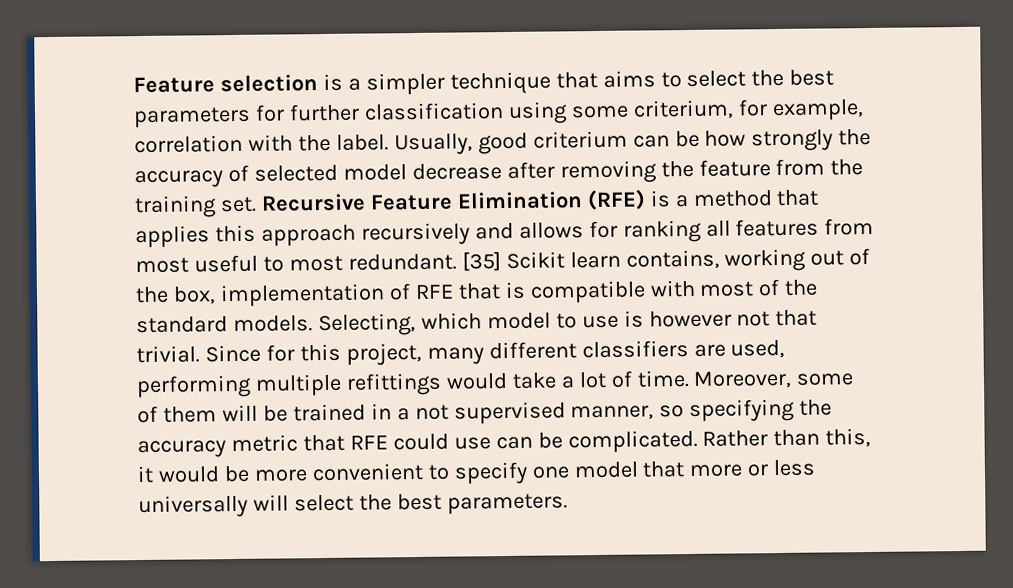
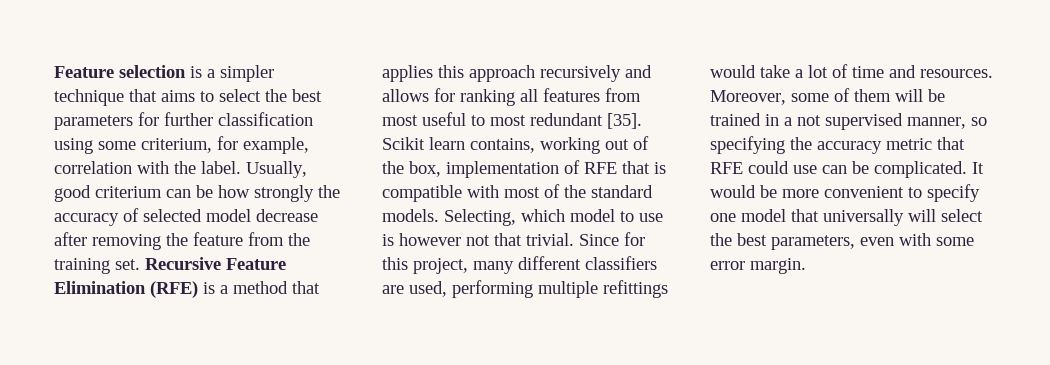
- Recursive Feature Elimination (RFE) is a method that applies this approach recursively and allows for ranking all features from most useful to most redundant. [35] Scikit learn contains, working out of the box, implementation of RFE that is compatible with most of the standard models.
+ Recursive Feature Elimination (RFE) is a method that applies this approach recursively and allows for ranking all features from most useful to most redundant [35]. Scikit learn contains, working out of the box, implementation of RFE that is compatible with most of the standard models.
- Since for this project, many different classifiers are used, performing multiple refittings would take a lot of time.
+ Since for this project, many different classifiers are used, performing multiple refittings would take a lot of time and resources.
- Rather than this, it would be more convenient to specify one model that more or less universally will select the best parameters.
+ It would be more convenient to specify one model that universally will select the best parameters, even with some error margin.

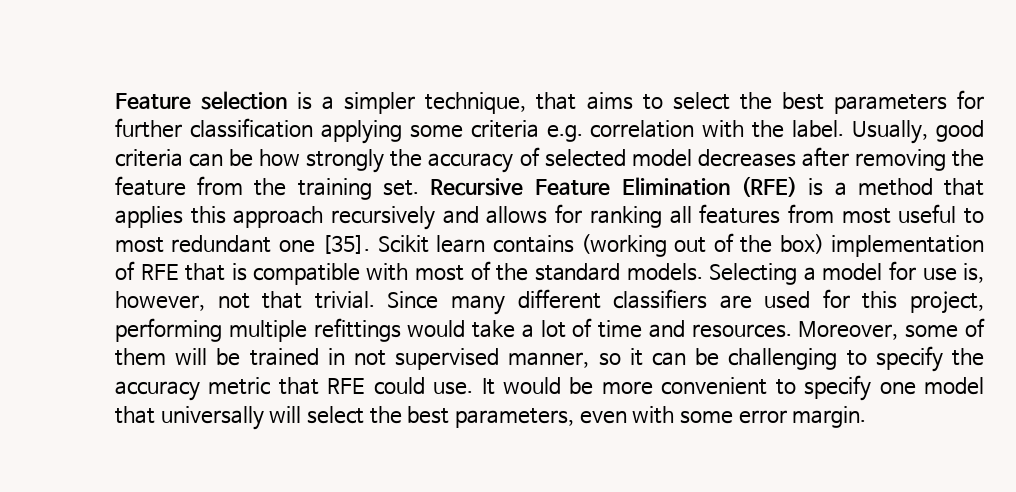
- Feature selection is a simpler technique that aims to select the best parameters for further classification using some criterium, for example, correlation with the label.
+ Feature selection is a simpler technique, that aims to select the best parameters for further classification applying some criteria e.g. correlation with the label.
- Usually, good criterium can be how strongly the accuracy of selected model decrease after removing the feature from the training set.
+ Usually, good criteria can be how strongly the accuracy of selected model decreases after removing the feature from the training set.
- Recursive Feature Elimination (RFE) is a method that applies this approach recursively and allows for ranking all features from most useful to most redundant [35].
+ Recursive Feature Elimination (RFE) is a method that applies this approach recursively and allows for ranking all features from most useful to most redundant one [35].
- Scikit learn contains, working out of the box, implementation of RFE that is compatible with most of the standard models.
+ Scikit learn contains (working out of the box) implementation of RFE that is compatible with most of the standard models.
- Selecting, which model to use is however not that trivial.
+ Selecting a model for use is, however, not that trivial.
- Since for this project, many different classifiers are used, performing multiple refittings would take a lot of time and resources.
+ Since many different classifiers are used for this project, performing multiple refittings would take a lot of time and resources.
- Moreover, some of them will be trained in a not supervised manner, so specifying the accuracy metric that RFE could use can be complicated.
+ Moreover, some of them will be trained in not supervised manner, so it can be challenging to specify the accuracy metric that RFE could use.

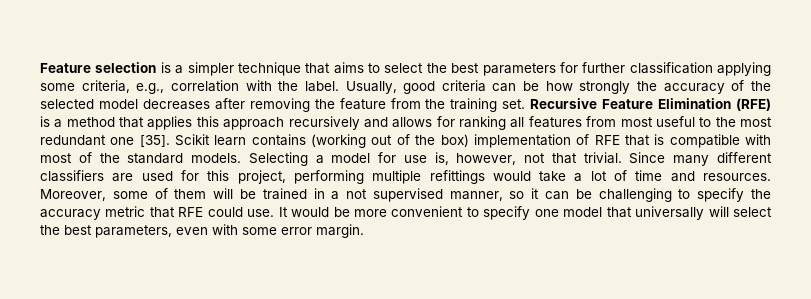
- Feature selection is a simpler technique, that aims to select the best parameters for further classification applying some criteria e.g. correlation with the label.
+ Feature selection is a simpler technique that aims to select the best parameters for further classification applying some criteria, e.g., correlation with the label.
- Usually, good criteria can be how strongly the accuracy of selected model decreases after removing the feature from the training set.
+ Usually, good criteria can be how strongly the accuracy of the selected model decreases after removing the feature from the training set.
- Recursive Feature Elimination (RFE) is a method that applies this approach recursively and allows for ranking all features from most useful to most redundant one [35].
+ Recursive Feature Elimination (RFE) is a method that applies this approach recursively and allows for ranking all features from most useful to the most redundant one [35].
- Moreover, some of them will be trained in not supervised manner, so it can be challenging to specify the accuracy metric that RFE could use.
+ Moreover, some of them will be trained in a not supervised manner, so it can be challenging to specify the accuracy metric that RFE could use.

